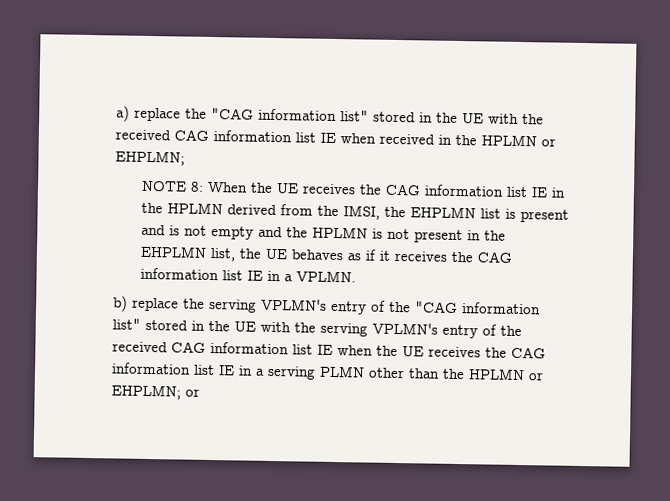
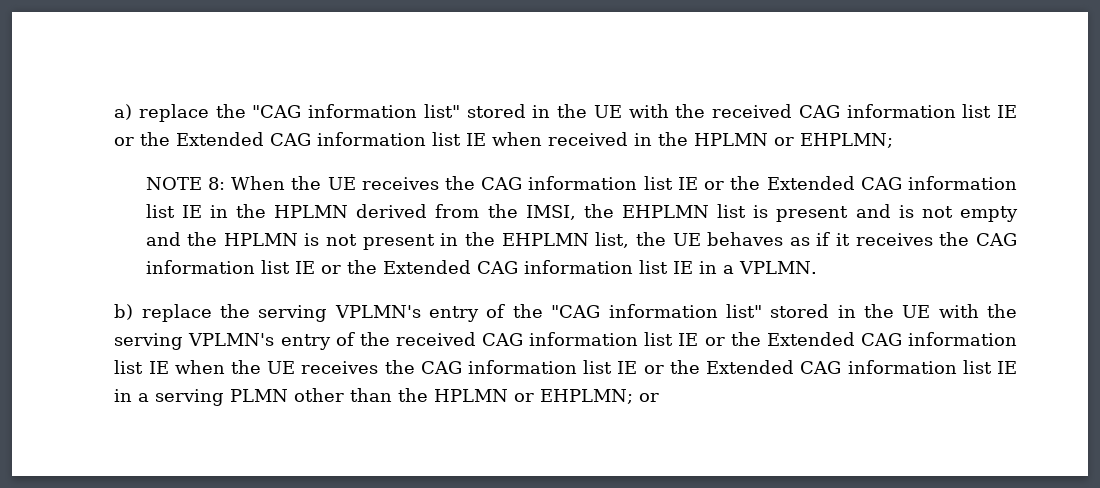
- a) replace the "CAG information list" stored in the UE with the received CAG information list IE when received in the HPLMN or EHPLMN;
+ a) replace the "CAG information list" stored in the UE with the received CAG information list IE or the Extended CAG information list IE when received in the HPLMN or EHPLMN;
- NOTE 8: When the UE receives the CAG information list IE in the HPLMN derived from the IMSI, the EHPLMN list is present and is not empty and the HPLMN is not present in the EHPLMN list, the UE behaves as if it receives the CAG information list IE in a VPLMN.
+ NOTE 8: When the UE receives the CAG information list IE or the Extended CAG information list IE in the HPLMN derived from the IMSI, the EHPLMN list is present and is not empty and the HPLMN is not present in the EHPLMN list, the UE behaves as if it receives the CAG information list IE or the Extended CAG information list IE in a VPLMN.
- b) replace the serving VPLMN's entry of the "CAG information list" stored in the UE with the serving VPLMN's entry of the received CAG information list IE when the UE receives the CAG information list IE in a serving PLMN other than the HPLMN or EHPLMN; or
+ b) replace the serving VPLMN's entry of the "CAG information list" stored in the UE with the serving VPLMN's entry of the received CAG information list IE or the Extended CAG information list IE when the UE receives the CAG information list IE or the Extended CAG information list IE in a serving PLMN other than the HPLMN or EHPLMN; or

